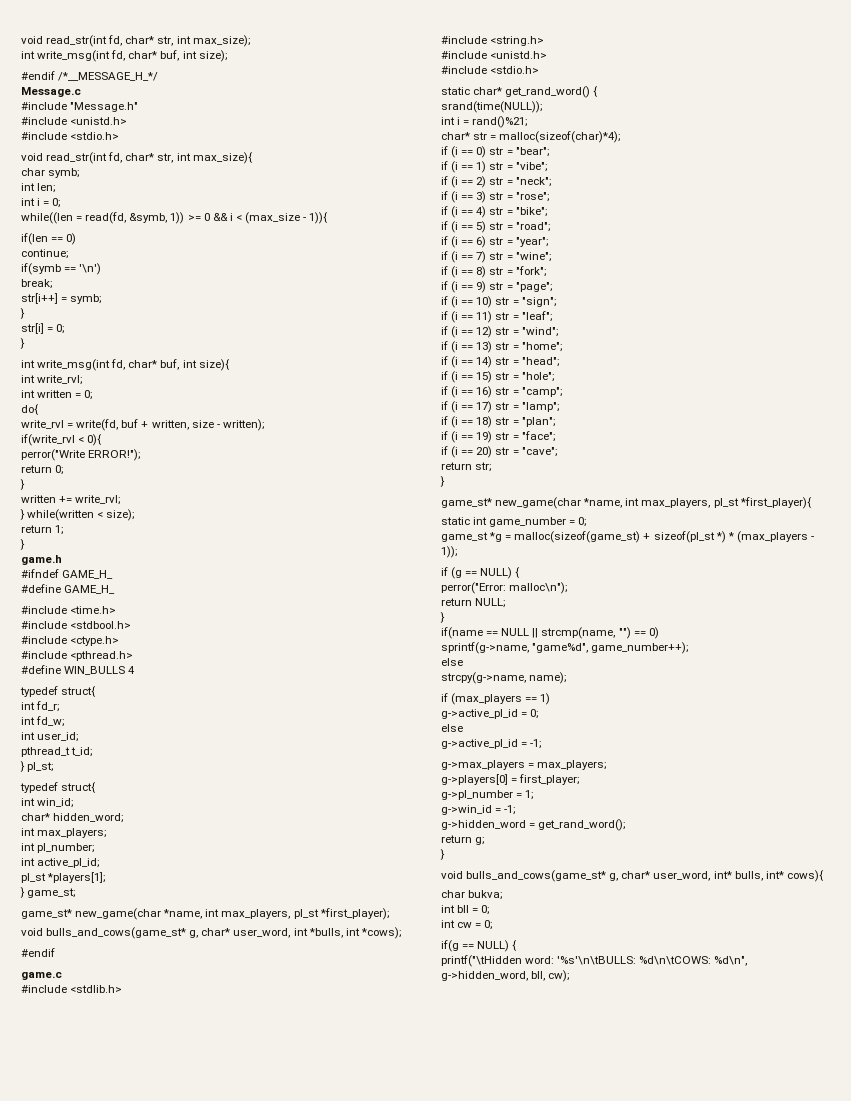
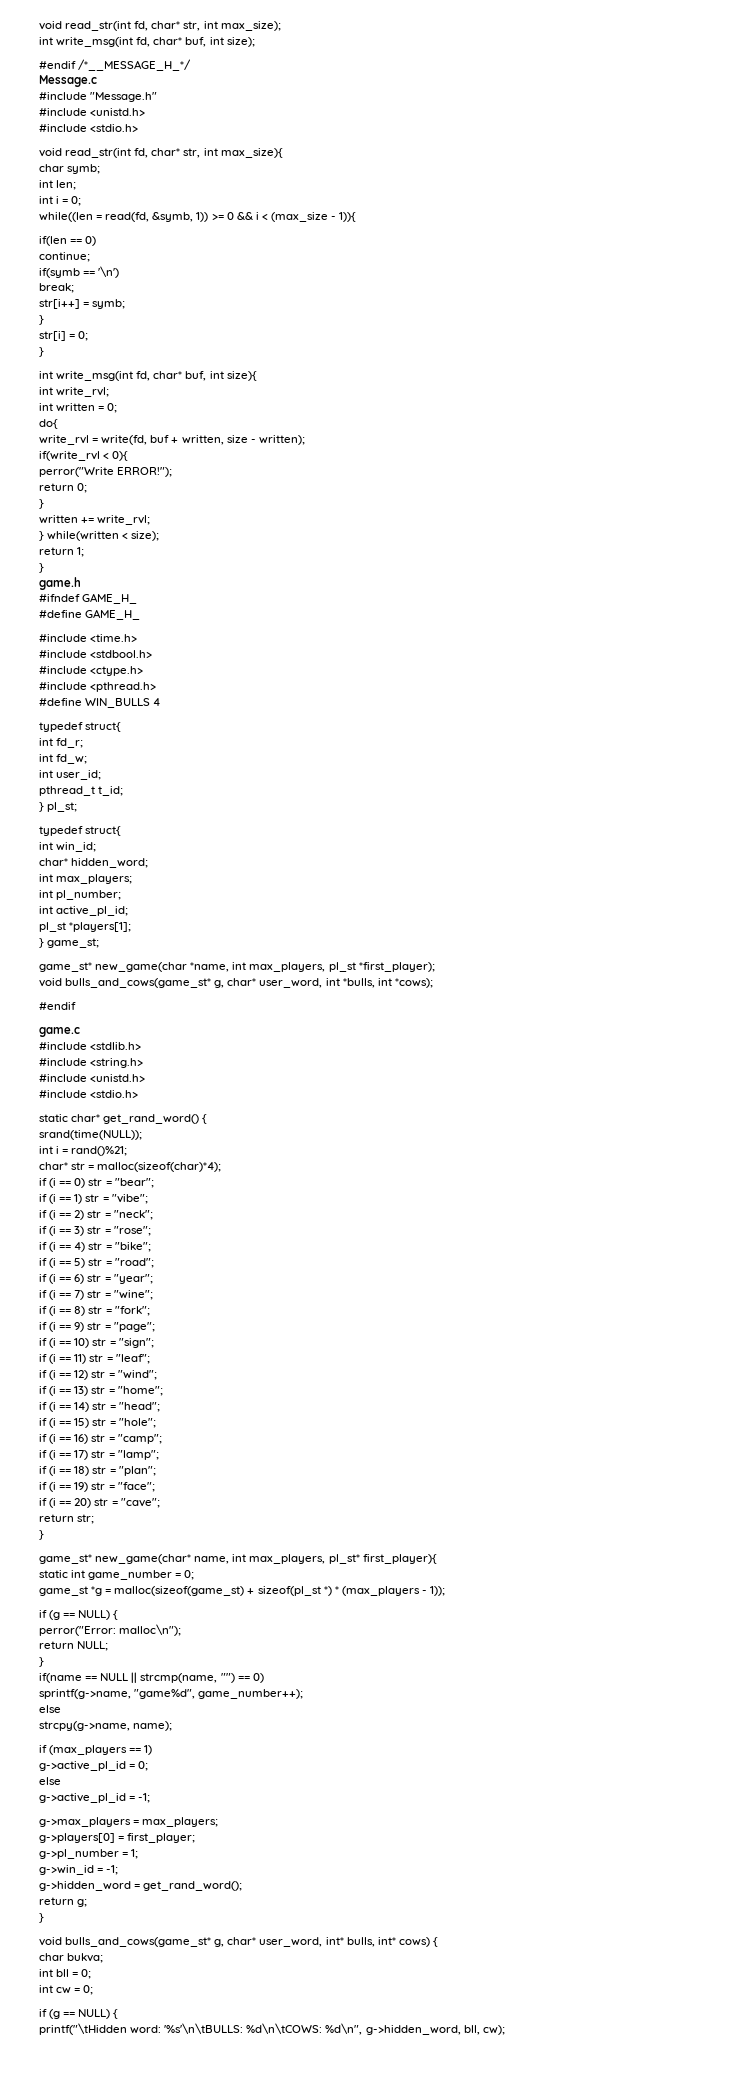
- game_st* new_game(char *name, int max_players, pl_st *first_player){
+ game_st* new_game(char* name, int max_players, pl_st* first_player){
- void bulls_and_cows(game_st* g, char* user_word, int* bulls, int* cows){
+ void bulls_and_cows(game_st* g, char* user_word, int* bulls, int* cows) {
  int cw = 0;
- if(g == NULL) {
+ if (g == NULL) {

